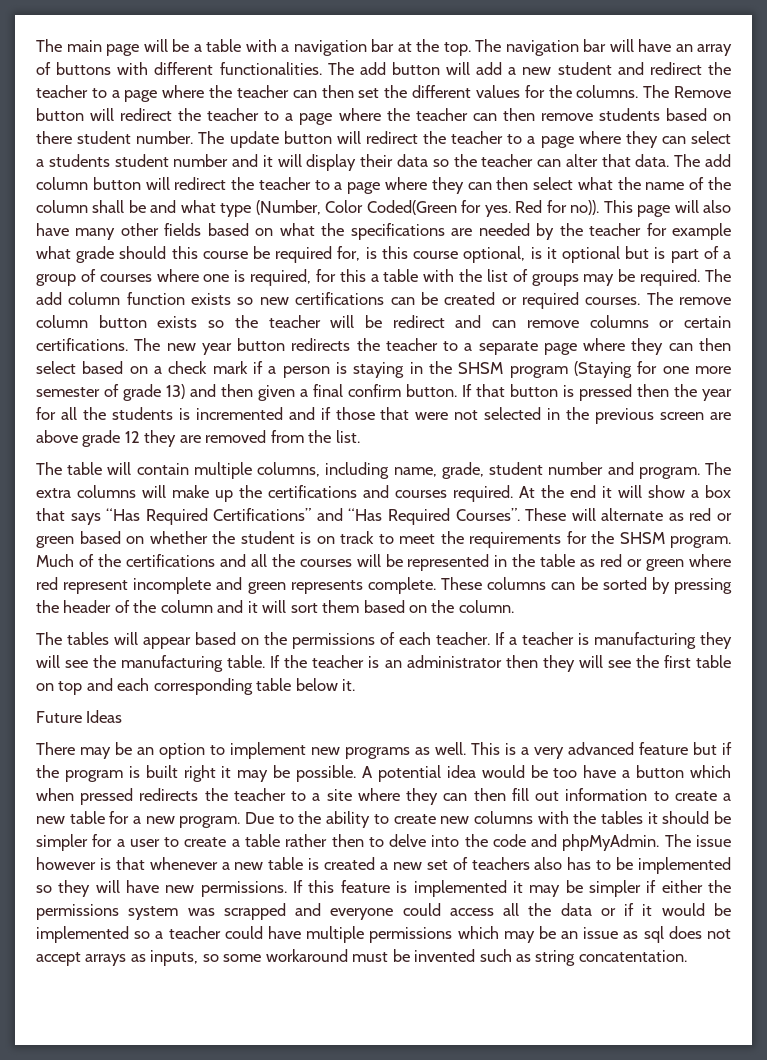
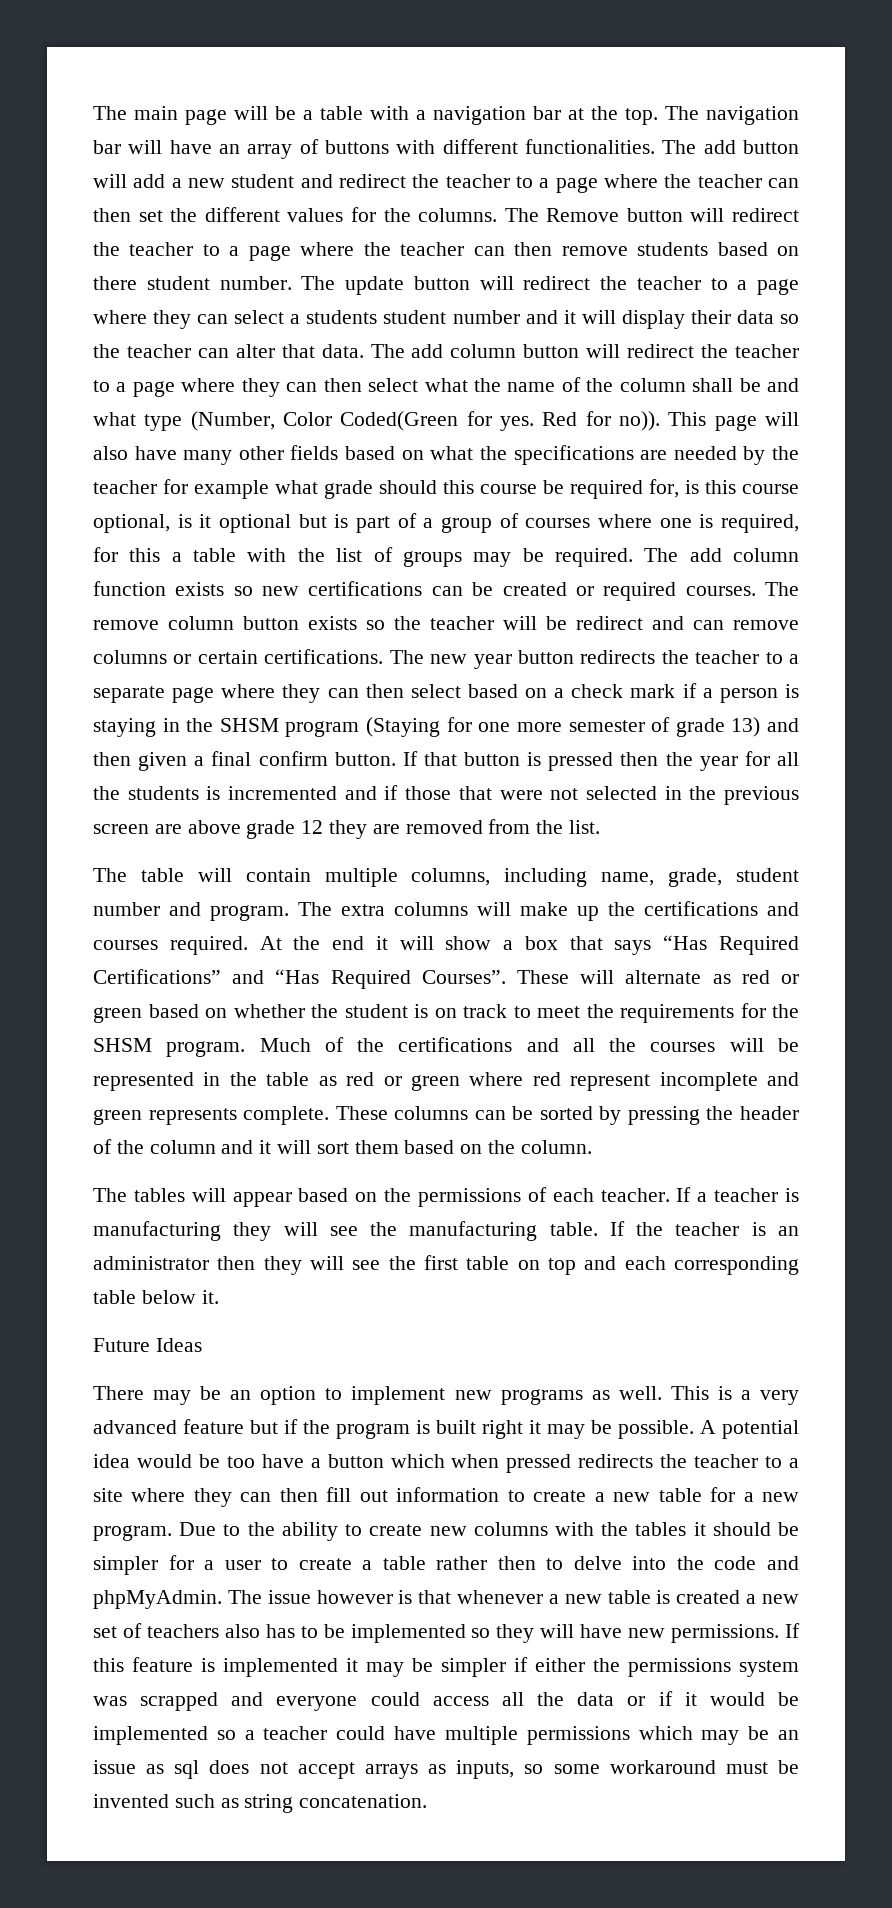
- If this feature is implemented it may be simpler if either the permissions system was scrapped and everyone could access all the data or if it would be implemented so a teacher could have multiple permissions which may be an issue as sql does not accept arrays as inputs, so some workaround must be invented such as string concatentation.
+ If this feature is implemented it may be simpler if either the permissions system was scrapped and everyone could access all the data or if it would be implemented so a teacher could have multiple permissions which may be an issue as sql does not accept arrays as inputs, so some workaround must be invented such as string concatenation.

